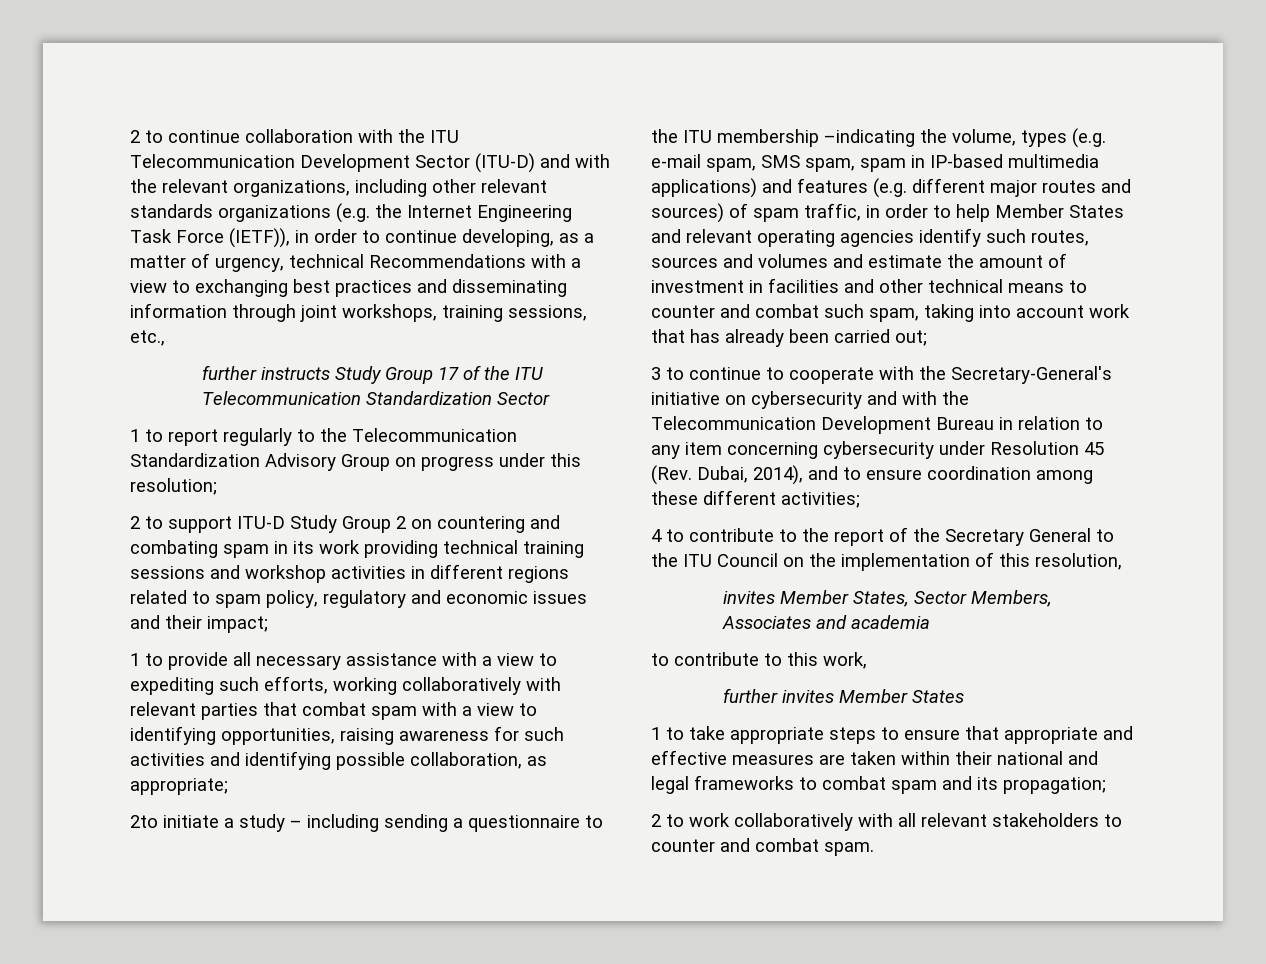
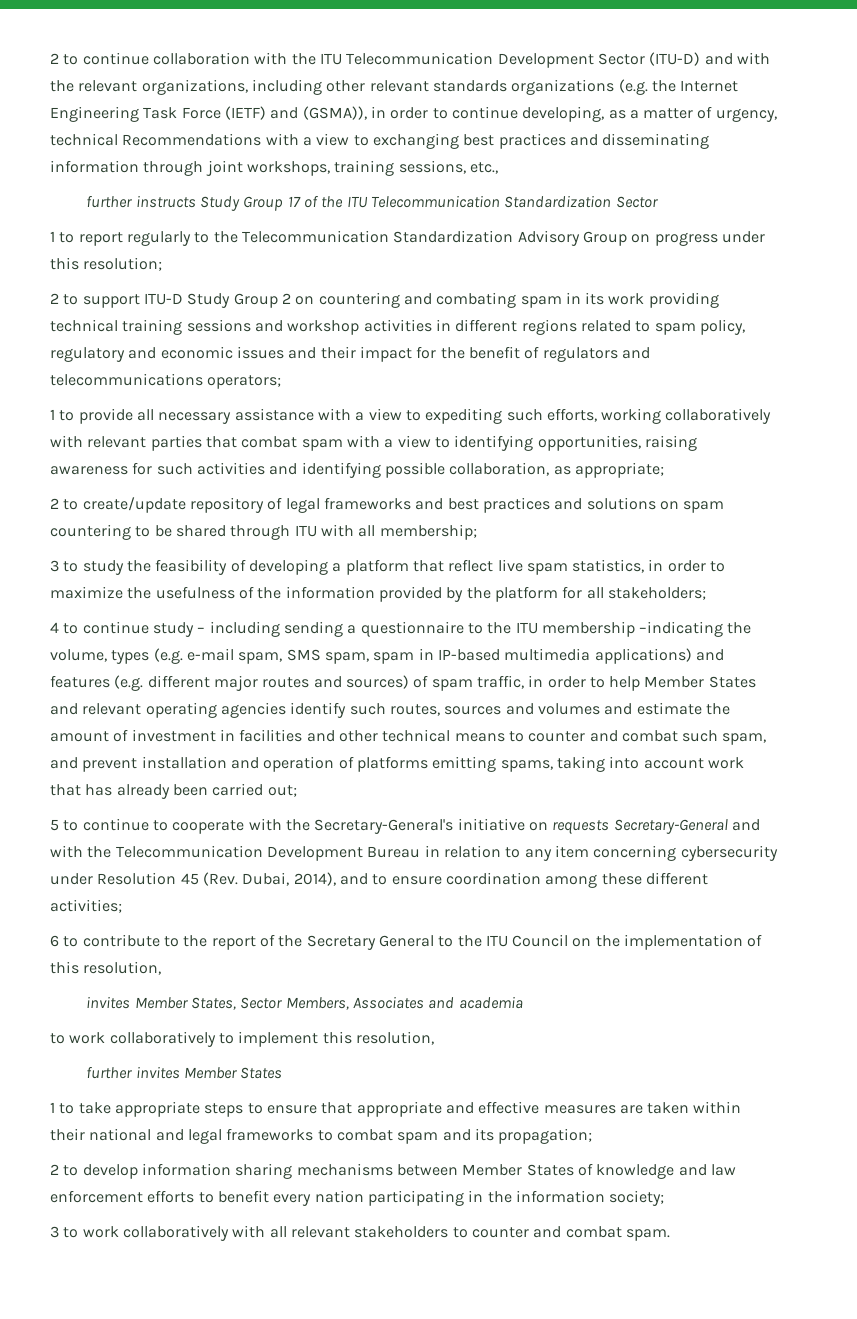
- 2 to continue collaboration with the ITU Telecommunication Development Sector (ITU-D) and with the relevant organizations, including other relevant standards organizations (e.g. the Internet Engineering Task Force (IETF)), in order to continue developing, as a matter of urgency, technical Recommendations with a view to exchanging best practices and disseminating information through joint workshops, training sessions, etc.,
+ 2 to continue collaboration with the ITU Telecommunication Development Sector (ITU-D) and with the relevant organizations, including other relevant standards organizations (e.g. the Internet Engineering Task Force (IETF) and (GSMA)), in order to continue developing, as a matter of urgency, technical Recommendations with a view to exchanging best practices and disseminating information through joint workshops, training sessions, etc.,
- 2 to support ITU-D Study Group 2 on countering and combating spam in its work providing technical training sessions and workshop activities in different regions related to spam policy, regulatory and economic issues and their impact;
+ 2 to support ITU-D Study Group 2 on countering and combating spam in its work providing technical training sessions and workshop activities in different regions related to spam policy, regulatory and economic issues and their impact for the benefit of regulators and telecommunications operators;
- 2to initiate a study – including sending a questionnaire to the ITU membership –indicating the volume, types (e.g. e-mail spam, SMS spam, spam in IP-based multimedia applications) and features (e.g. different major routes and sources) of spam traffic, in order to help Member States and relevant operating agencies identify such routes, sources and volumes and estimate the amount of investment in facilities and other technical means to counter and combat such spam, taking into account work that has already been carried out;
+ 2 to create/update repository of legal frameworks and best practices and solutions on spam countering to be shared through ITU with all membership;
+ 3 to study the feasibility of developing a platform that reflect live spam statistics, in order to maximize the usefulness of the information provided by the platform for all stakeholders;
+ 4 to continue study – including sending a questionnaire to the ITU membership –indicating the volume, types (e.g. e-mail spam, SMS spam, spam in IP-based multimedia applications) and features (e.g. different major routes and sources) of spam traffic, in order to help Member States and relevant operating agencies identify such routes, sources and volumes and estimate the amount of investment in facilities and other technical means to counter and combat such spam, and prevent installation and operation of platforms emitting spams, taking into account work that has already been carried out;
- 3 to continue to cooperate with the Secretary-General's initiative on cybersecurity and with the Telecommunication Development Bureau in relation to any item concerning cybersecurity under Resolution 45 (Rev. Dubai, 2014), and to ensure coordination among these different activities;
+ 5 to continue to cooperate with the Secretary-General's initiative on requests Secretary-General and with the Telecommunication Development Bureau in relation to any item concerning cybersecurity under Resolution 45 (Rev. Dubai, 2014), and to ensure coordination among these different activities;
- 4 to contribute to the report of the Secretary General to the ITU Council on the implementation of this resolution,
+ 6 to contribute to the report of the Secretary General to the ITU Council on the implementation of this resolution,
- to contribute to this work,
+ to work collaboratively to implement this resolution,
- 2 to work collaboratively with all relevant stakeholders to counter and combat spam.
+ 2 to develop information sharing mechanisms between Member States of knowledge and law enforcement efforts to benefit every nation participating in the information society;
+ 3 to work collaboratively with all relevant stakeholders to counter and combat spam.

